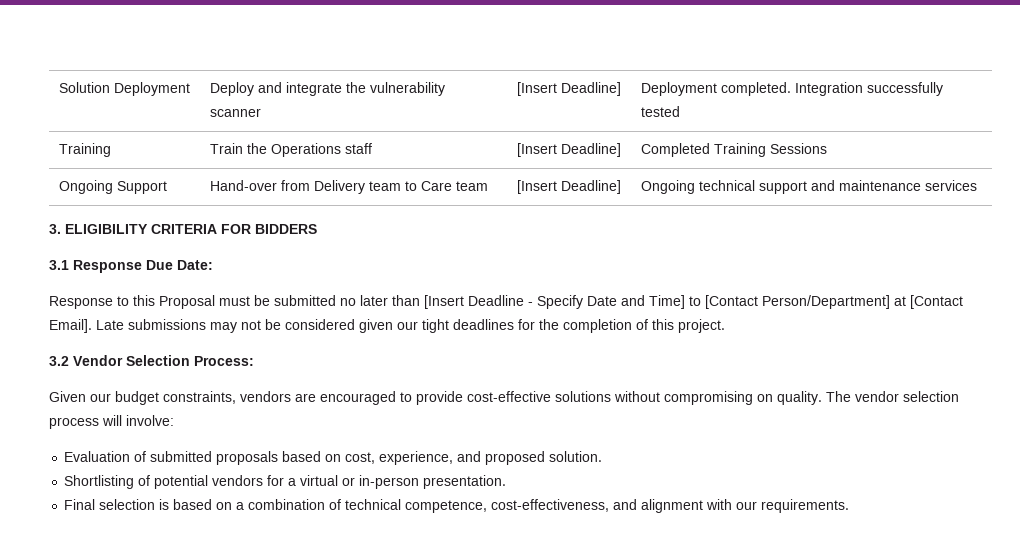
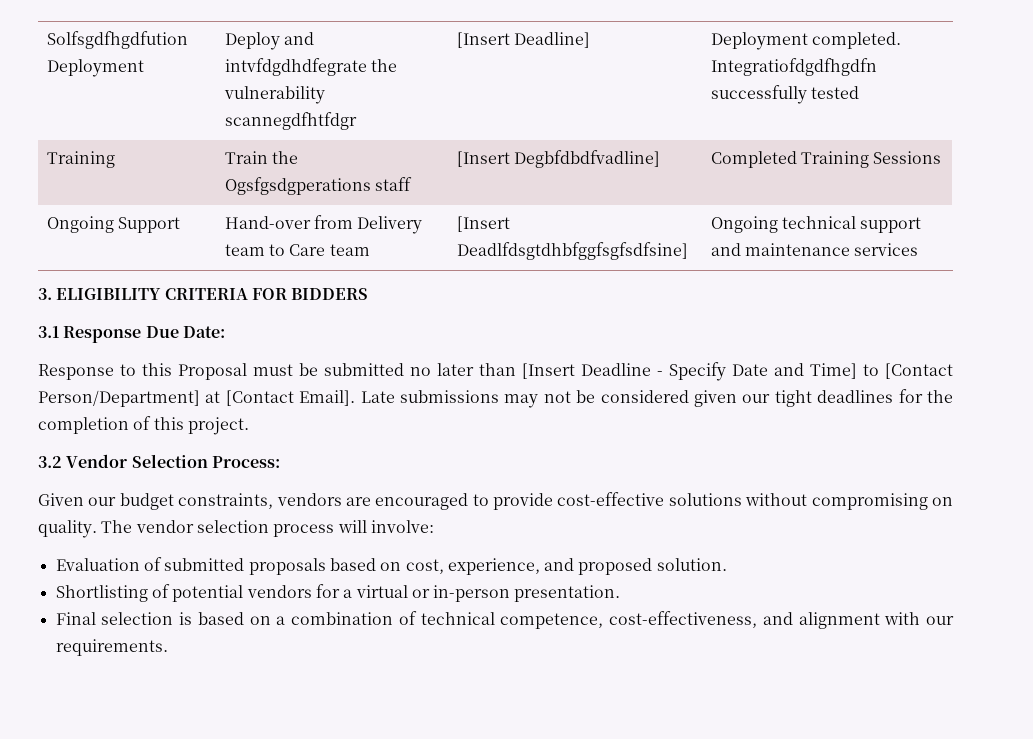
- Solution Deployment | Deploy and integrate the vulnerability scanner | [Insert Deadline] | Deployment completed. Integration successfully tested
+ Solfsgdfhgdfution Deployment | Deploy and intvfdgdhdfegrate the vulnerability scannegdfhtfdgr | [Insert Deadline] | Deployment completed. Integratiofdgdfhgdfn successfully tested
- Training | Train the Operations staff | [Insert Deadline] | Completed Training Sessions
+ Training | Train the Ogsfgsdgperations staff | [Insert Degbfdbdfvadline] | Completed Training Sessions
- Ongoing Support | Hand-over from Delivery team to Care team | [Insert Deadline] | Ongoing technical support and maintenance services
+ Ongoing Support | Hand-over from Delivery team to Care team | [Insert Deadlfdsgtdhbfggfsgfsdfsine] | Ongoing technical support and maintenance services

